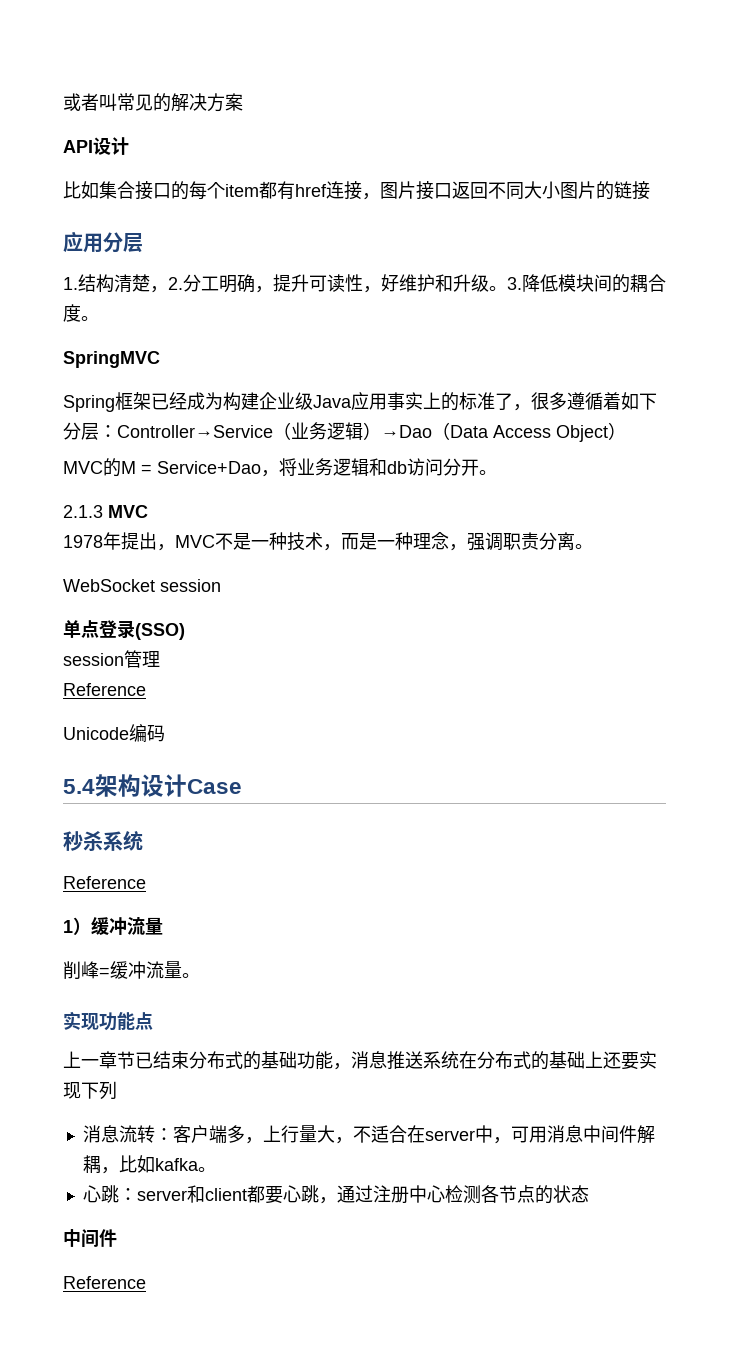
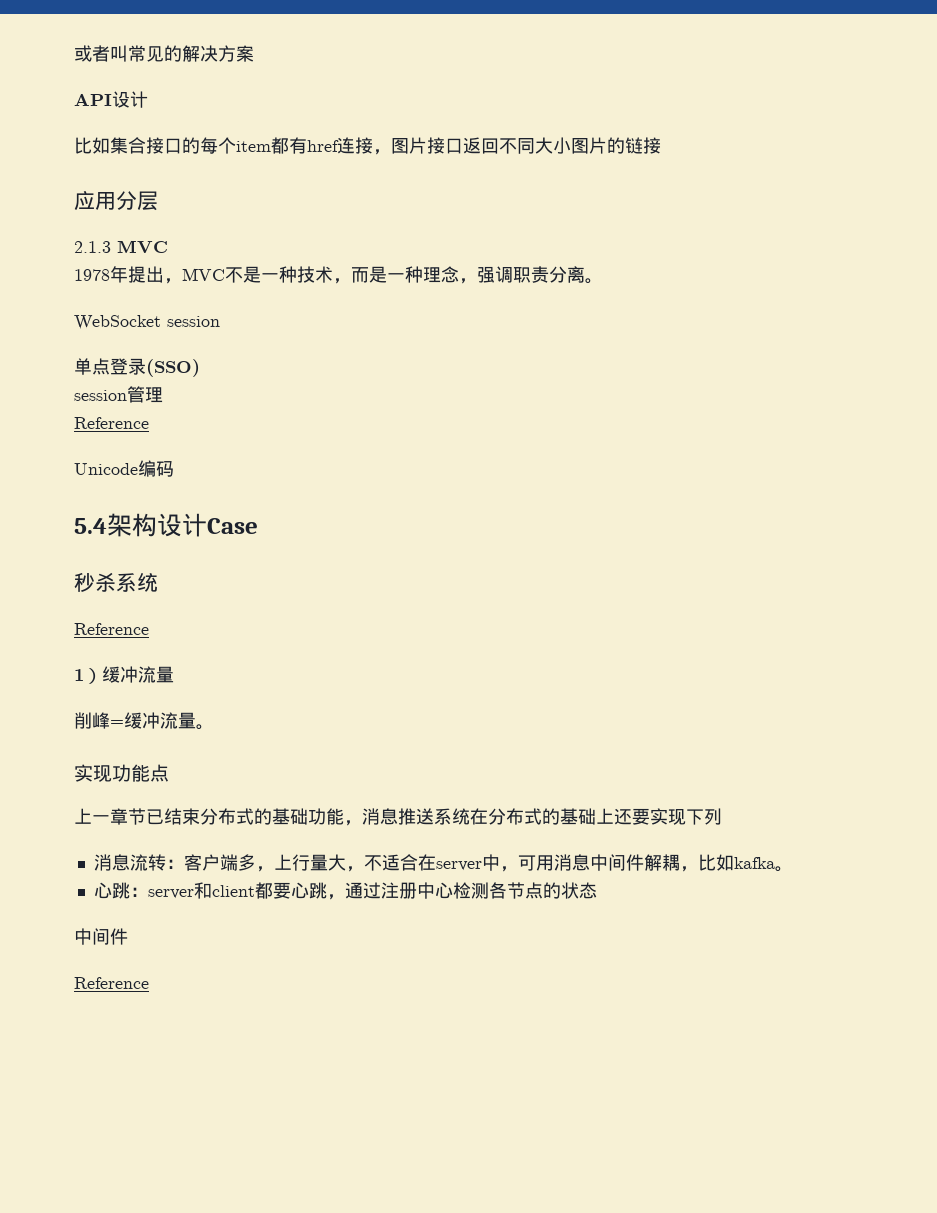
- 1.结构清楚，2.分工明确，提升可读性，好维护和升级。3.降低模块间的耦合度。
- SpringMVC
- Spring框架已经成为构建企业级Java应用事实上的标准了，很多遵循着如下分层：Controller→Service（业务逻辑）→Dao（Data Access Object）
- MVC的M = Service+Dao，将业务逻辑和db访问分开。

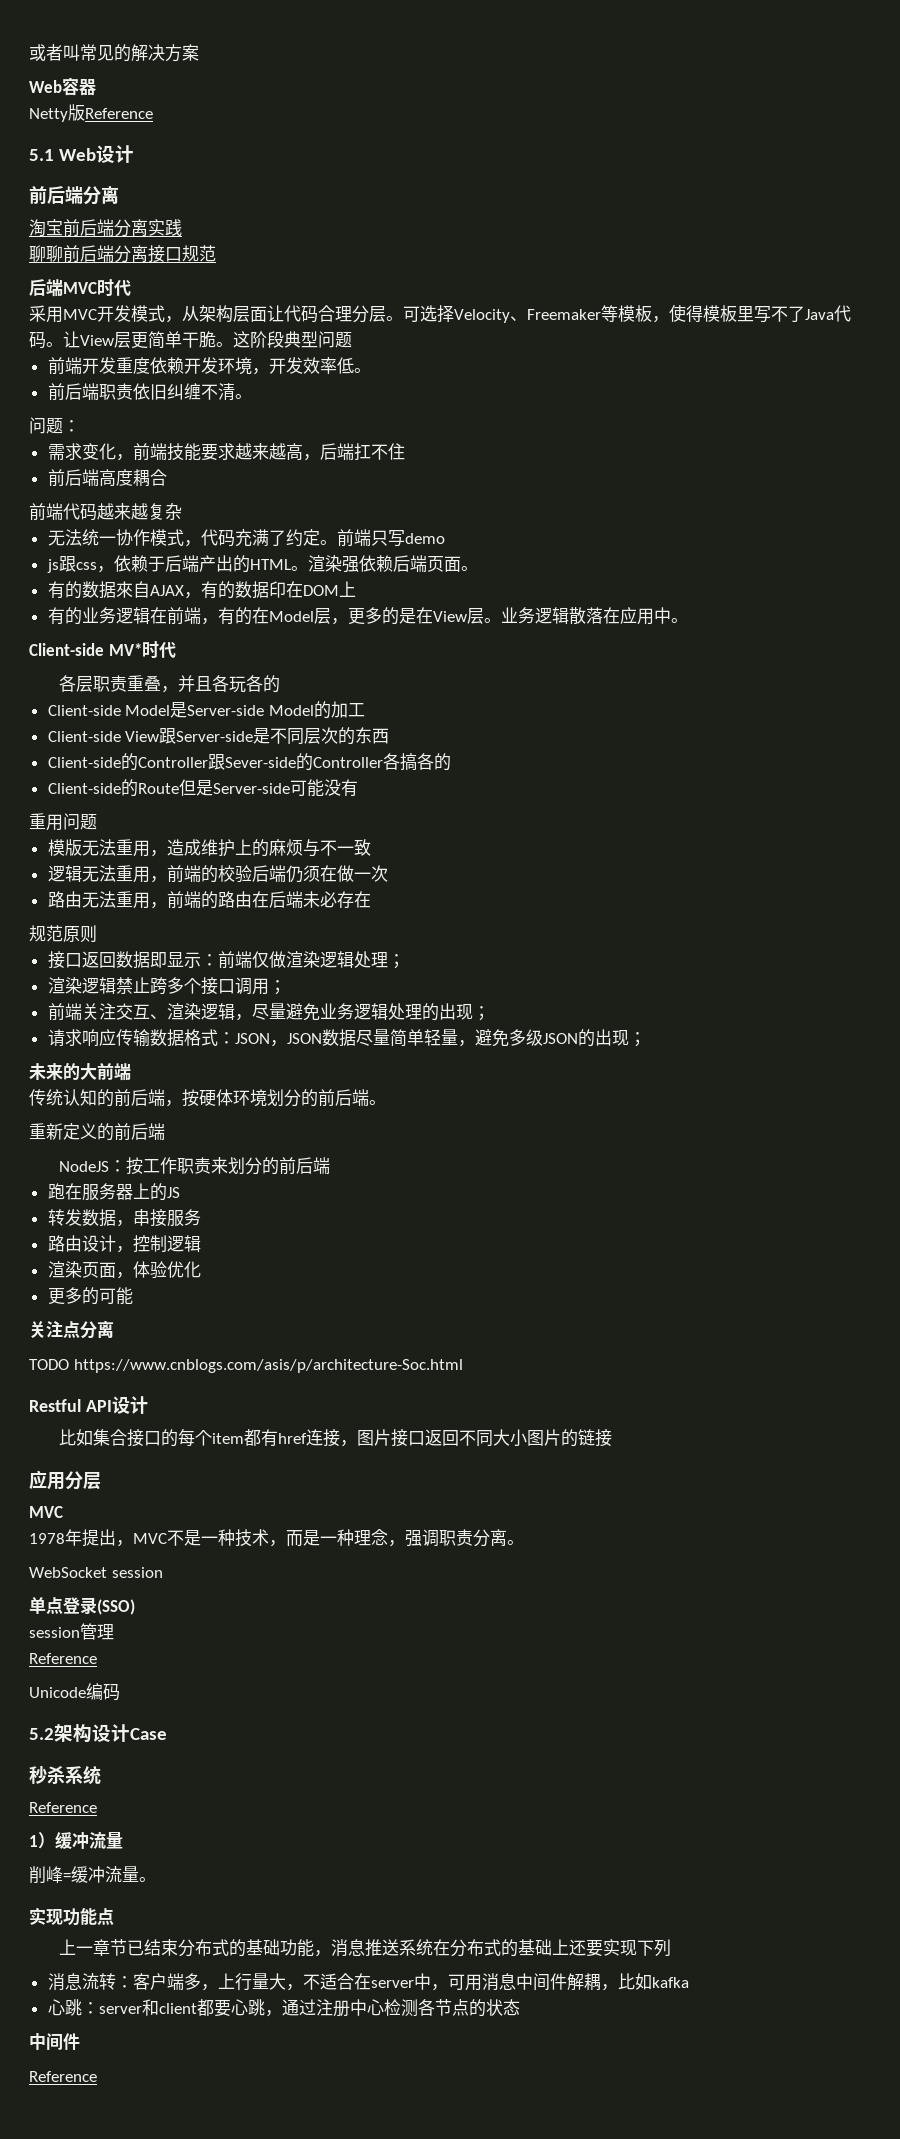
- API设计
+ Web容器
+ Netty版Reference
+ 5.1 Web设计
+ 前后端分离
+ 淘宝前后端分离实践
+ 聊聊前后端分离接口规范
+ 后端MVC时代
+ 采用MVC开发模式，从架构层面让代码合理分层。可选择Velocity、Freemaker等模板，使得模板里写不了Java代码。让View层更简单干脆。这阶段典型问题
+ 前端开发重度依赖开发环境，开发效率低。
+ 前后端职责依旧纠缠不清。
+ 问题：
+ 需求变化，前端技能要求越来越高，后端扛不住
+ 前后端高度耦合
+ 前端代码越来越复杂
+ 无法统一协作模式，代码充满了约定。前端只写demo
+ js跟css，依赖于后端产出的HTML。渲染强依赖后端页面。
+ 有的数据來自AJAX，有的数据印在DOM上
+ 有的业务逻辑在前端，有的在Model层，更多的是在View层。业务逻辑散落在应用中。
+ Client-side MV*时代
+ 各层职责重叠，并且各玩各的
+ Client-side Model是Server-side Model的加工
+ Client-side View跟Server-side是不同层次的东西
+ Client-side的Controller跟Sever-side的Controller各搞各的
+ Client-side的Route但是Server-side可能没有
+ 重用问题
+ 模版无法重用，造成维护上的麻烦与不一致
+ 逻辑无法重用，前端的校验后端仍须在做一次
+ 路由无法重用，前端的路由在后端未必存在
+ 规范原则
+ 接口返回数据即显示：前端仅做渲染逻辑处理；
+ 渲染逻辑禁止跨多个接口调用；
+ 前端关注交互、渲染逻辑，尽量避免业务逻辑处理的出现；
+ 请求响应传输数据格式：JSON，JSON数据尽量简单轻量，避免多级JSON的出现；
+ 未来的大前端
+ 传统认知的前后端，按硬体环境划分的前后端。
+ 重新定义的前后端
+ NodeJS：按工作职责来划分的前后端
+ 跑在服务器上的JS
+ 转发数据，串接服务
+ 路由设计，控制逻辑
+ 渲染页面，体验优化
+ 更多的可能
+ 关注点分离
+ TODO https://www.cnblogs.com/asis/p/architecture-Soc.html
+ Restful API设计
  应用分层
- 2.1.3 MVC
+ MVC
- 5.4架构设计Case
+ 5.2架构设计Case
- 消息流转：客户端多，上行量大，不适合在server中，可用消息中间件解耦，比如kafka。
+ 消息流转：客户端多，上行量大，不适合在server中，可用消息中间件解耦，比如kafka

